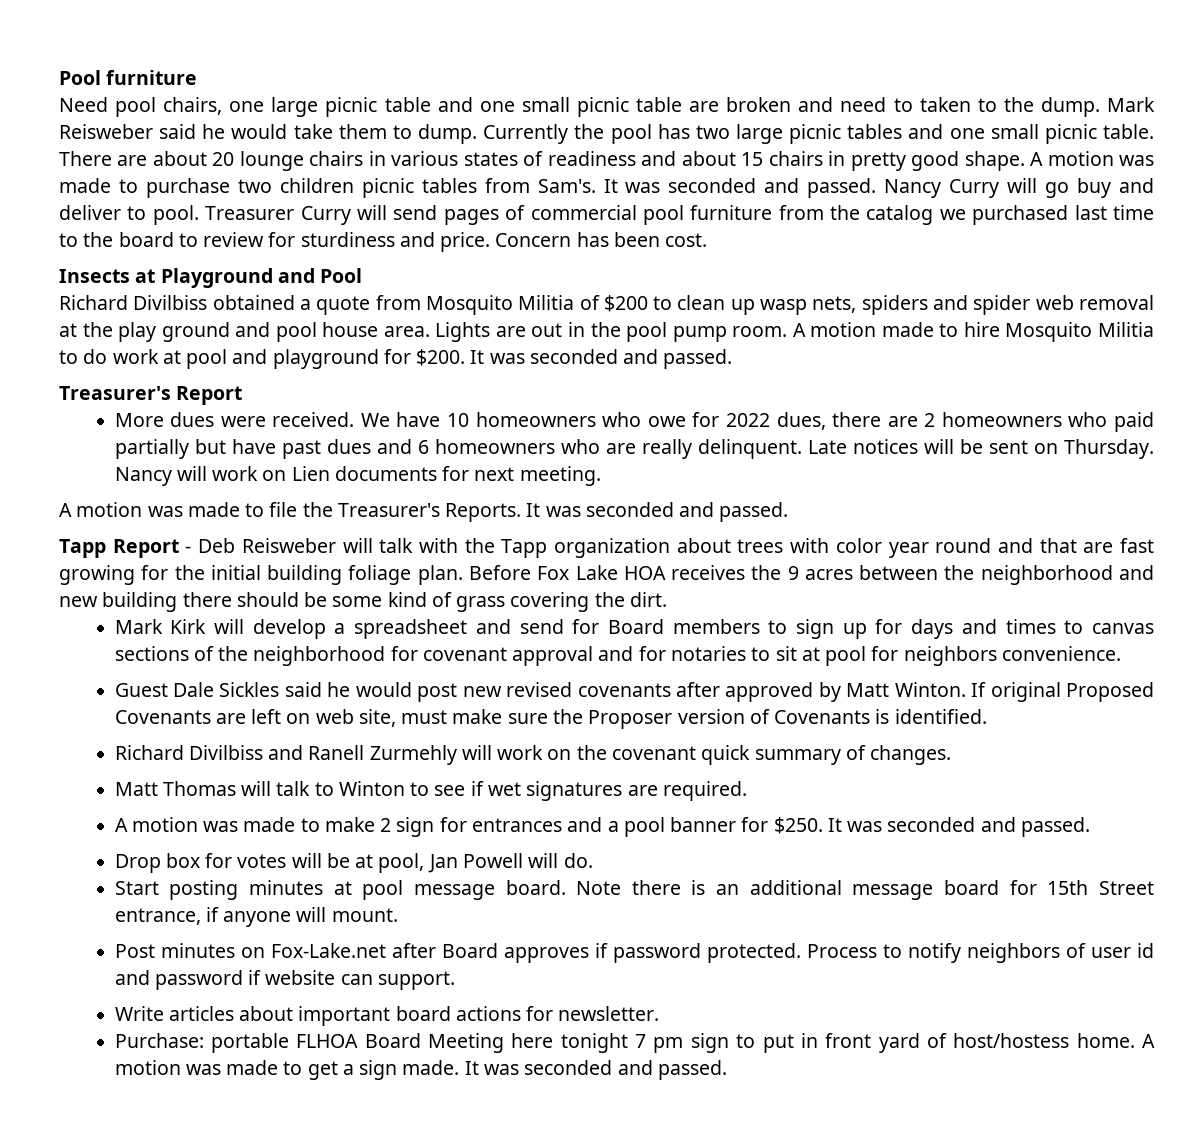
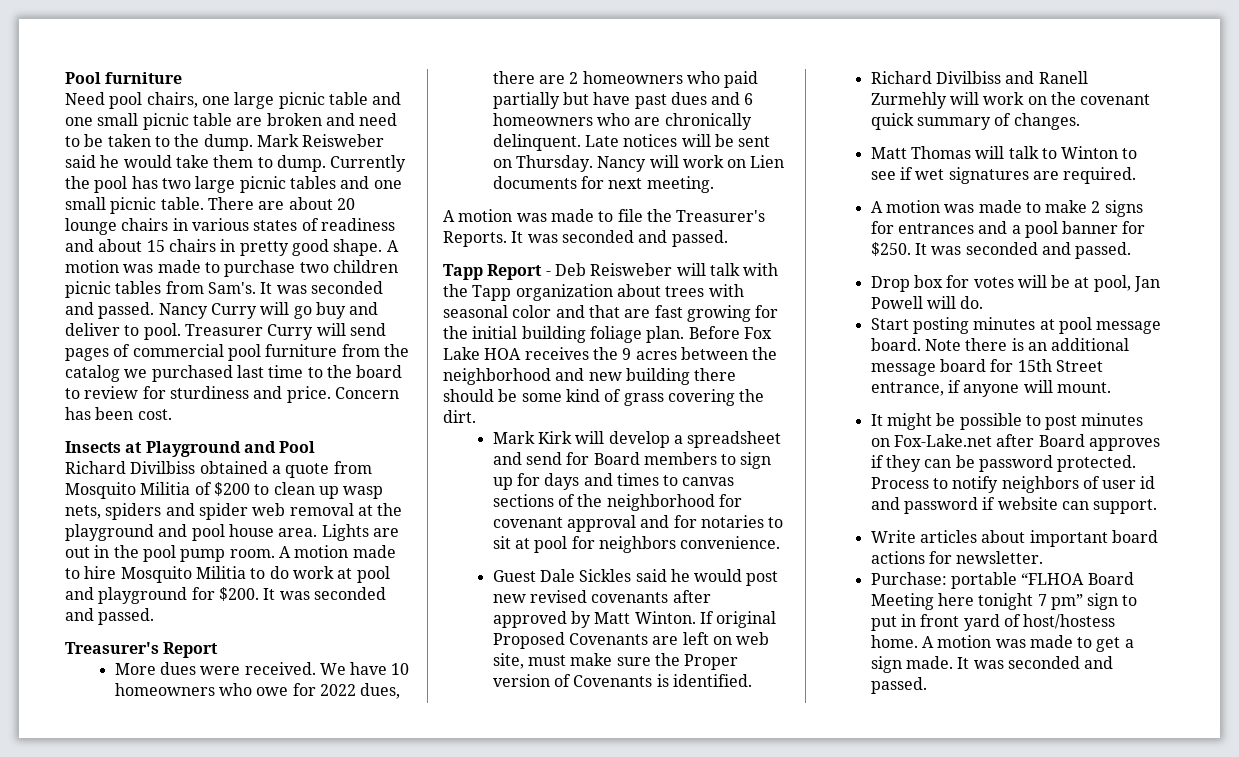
- Need pool chairs, one large picnic table and one small picnic table are broken and need to taken to the dump.
+ Need pool chairs, one large picnic table and one small picnic table are broken and need to be taken to the dump.
- Richard Divilbiss obtained a quote from Mosquito Militia of $200 to clean up wasp nets, spiders and spider web removal at the play ground and pool house area.
+ Richard Divilbiss obtained a quote from Mosquito Militia of $200 to clean up wasp nets, spiders and spider web removal at the playground and pool house area.
- We have 10 homeowners who owe for 2022 dues, there are 2 homeowners who paid partially but have past dues and 6 homeowners who are really delinquent.
+ We have 10 homeowners who owe for 2022 dues, there are 2 homeowners who paid partially but have past dues and 6 homeowners who are chronically delinquent.
- Tapp Report - Deb Reisweber will talk with the Tapp organization about trees with color year round and that are fast growing for the initial building foliage plan.
+ Tapp Report - Deb Reisweber will talk with the Tapp organization about trees with seasonal color and that are fast growing for the initial building foliage plan.
- If original Proposed Covenants are left on web site, must make sure the Proposer version of Covenants is identified.
+ If original Proposed Covenants are left on web site, must make sure the Proper version of Covenants is identified.
- A motion was made to make 2 sign for entrances and a pool banner for $250.
+ A motion was made to make 2 signs for entrances and a pool banner for $250.
- Post minutes on Fox-Lake.net after Board approves if password protected.
+ It might be possible to post minutes on Fox-Lake.net after Board approves if they can be password protected.
- Purchase: portable FLHOA Board Meeting here tonight 7 pm sign to put in front yard of host/hostess home.
+ Purchase: portable “FLHOA Board Meeting here tonight 7 pm” sign to put in front yard of host/hostess home.

